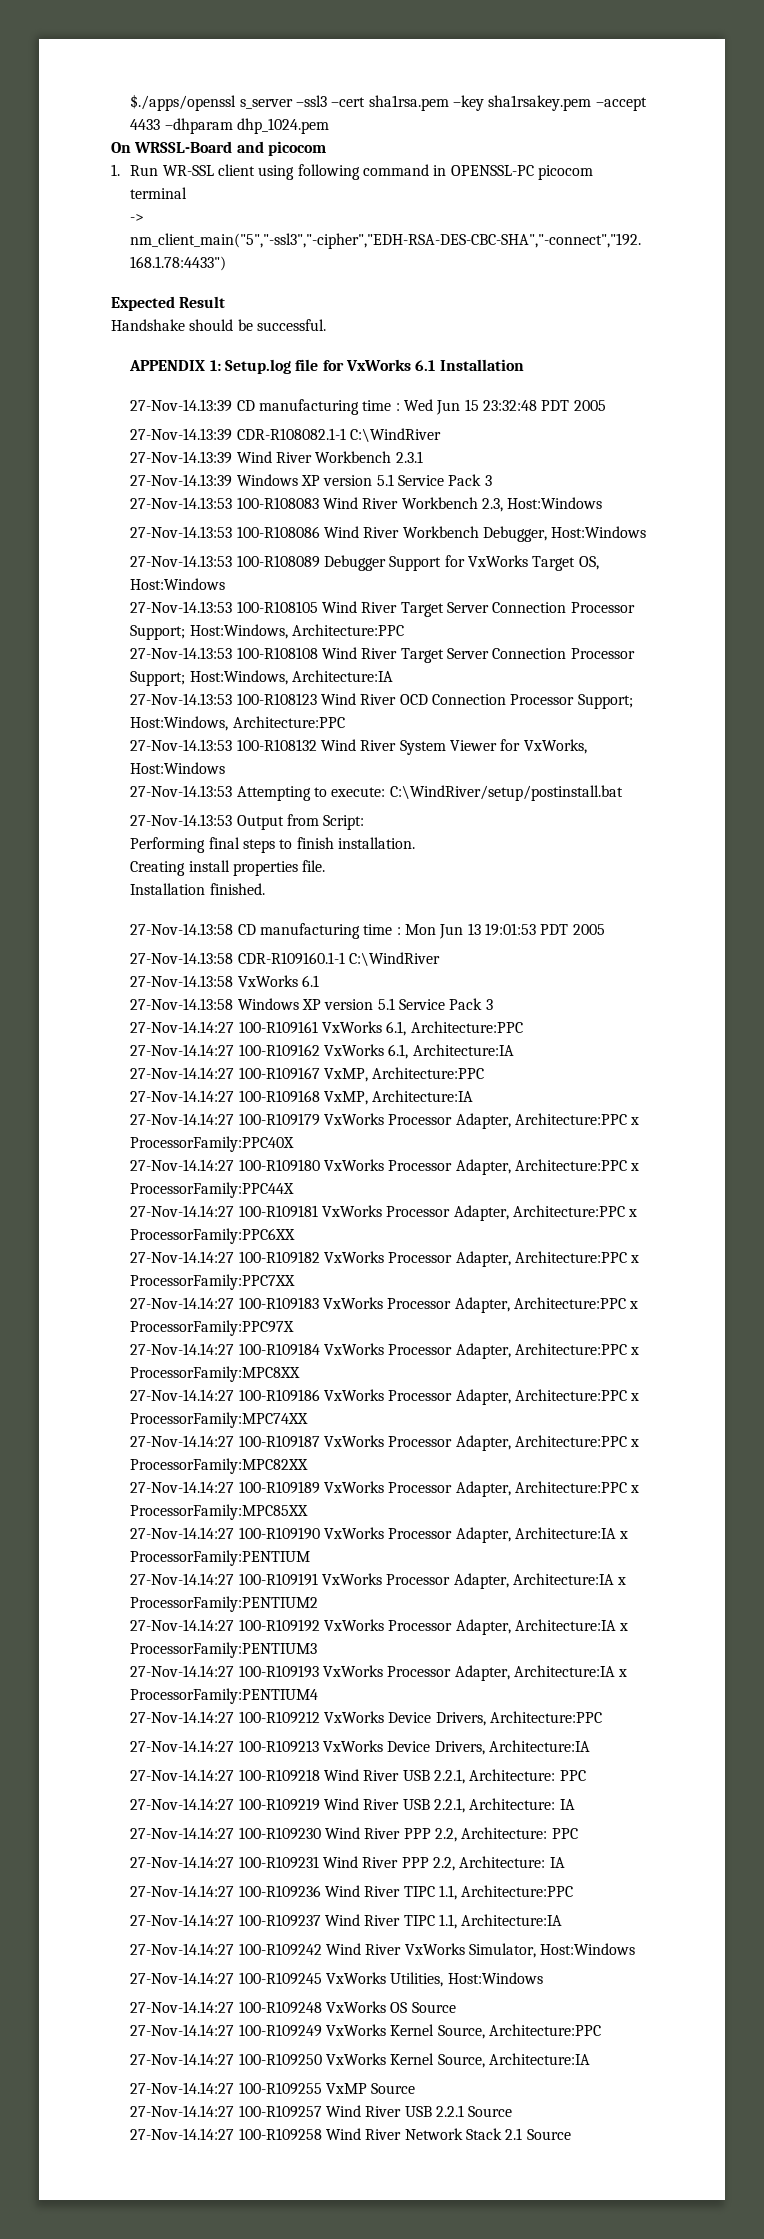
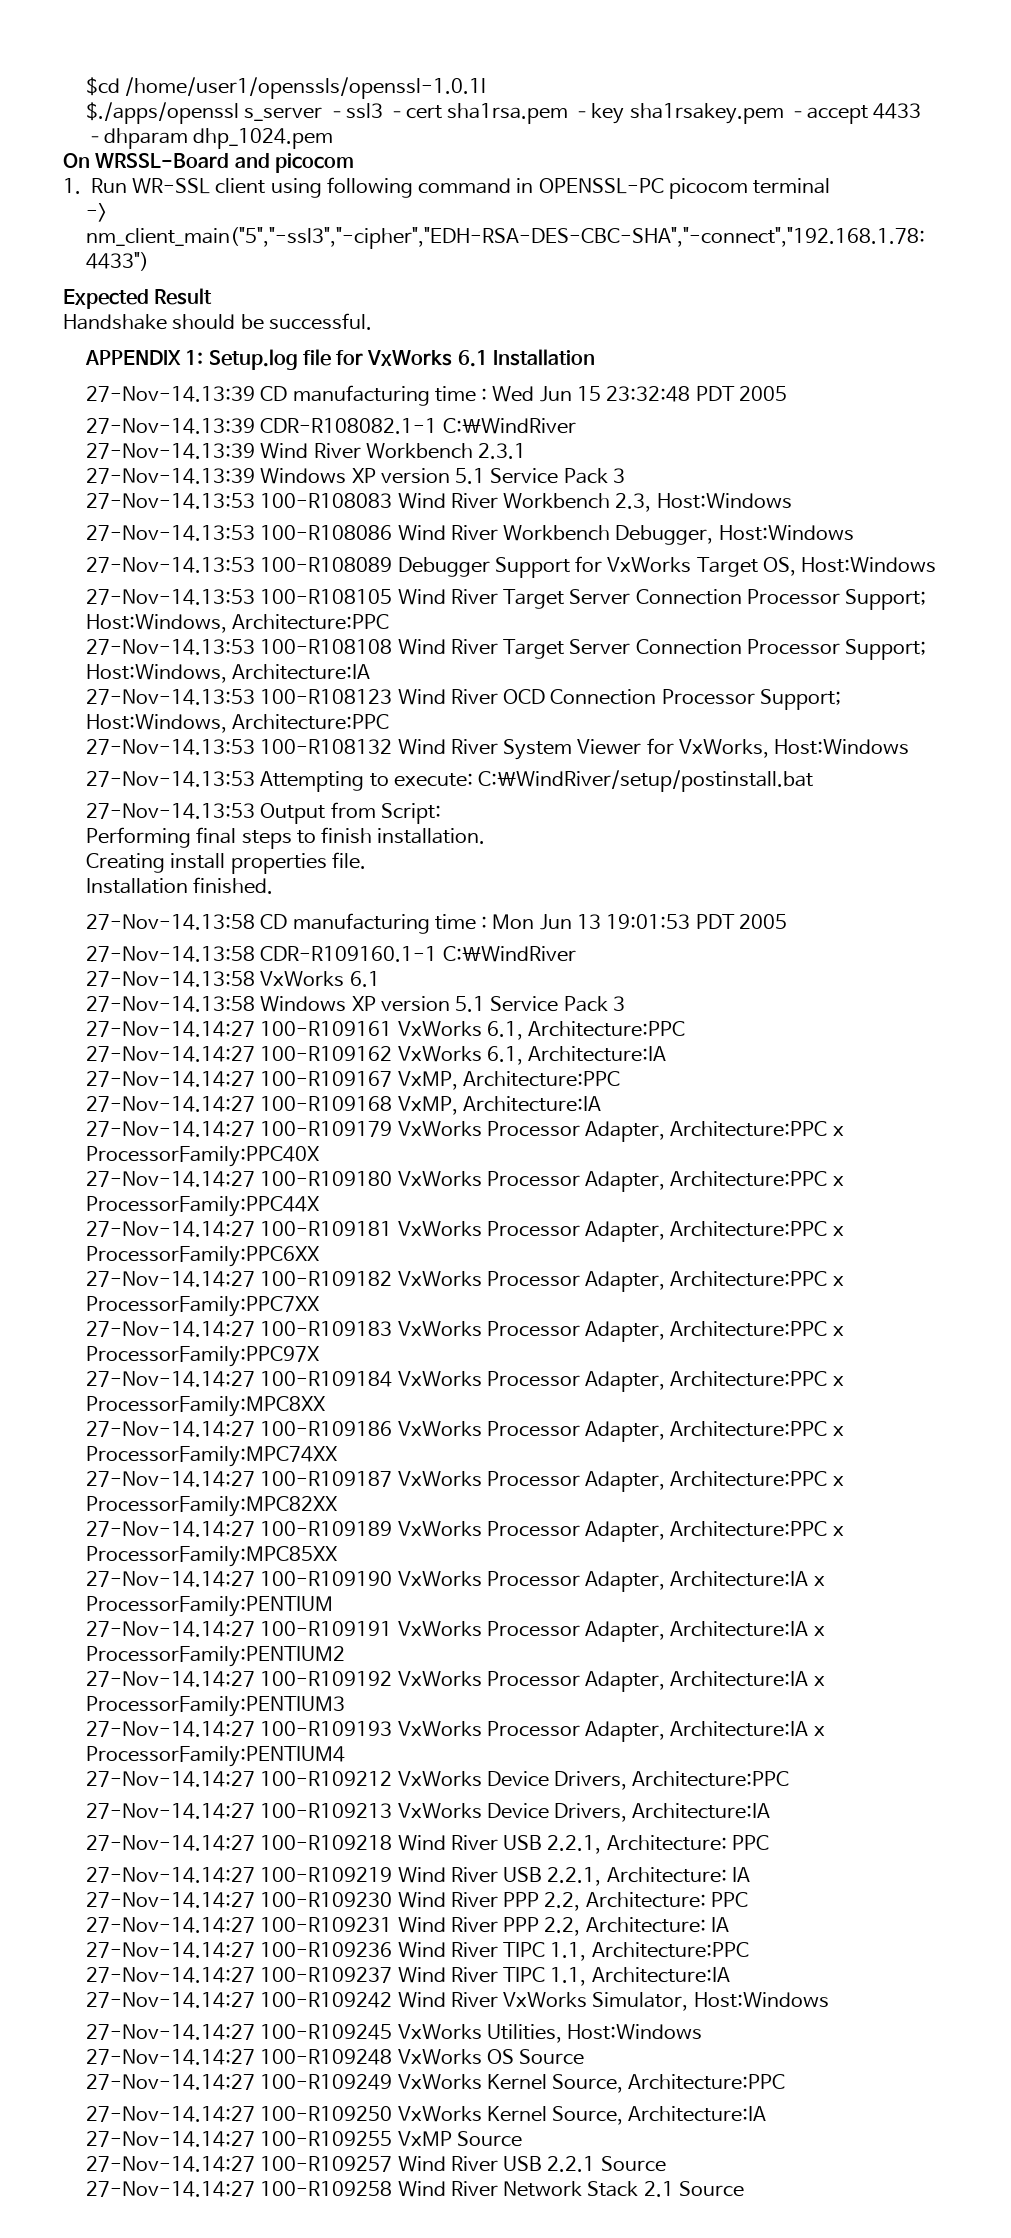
+ $cd /home/user1/openssls/openssl-1.0.1l

